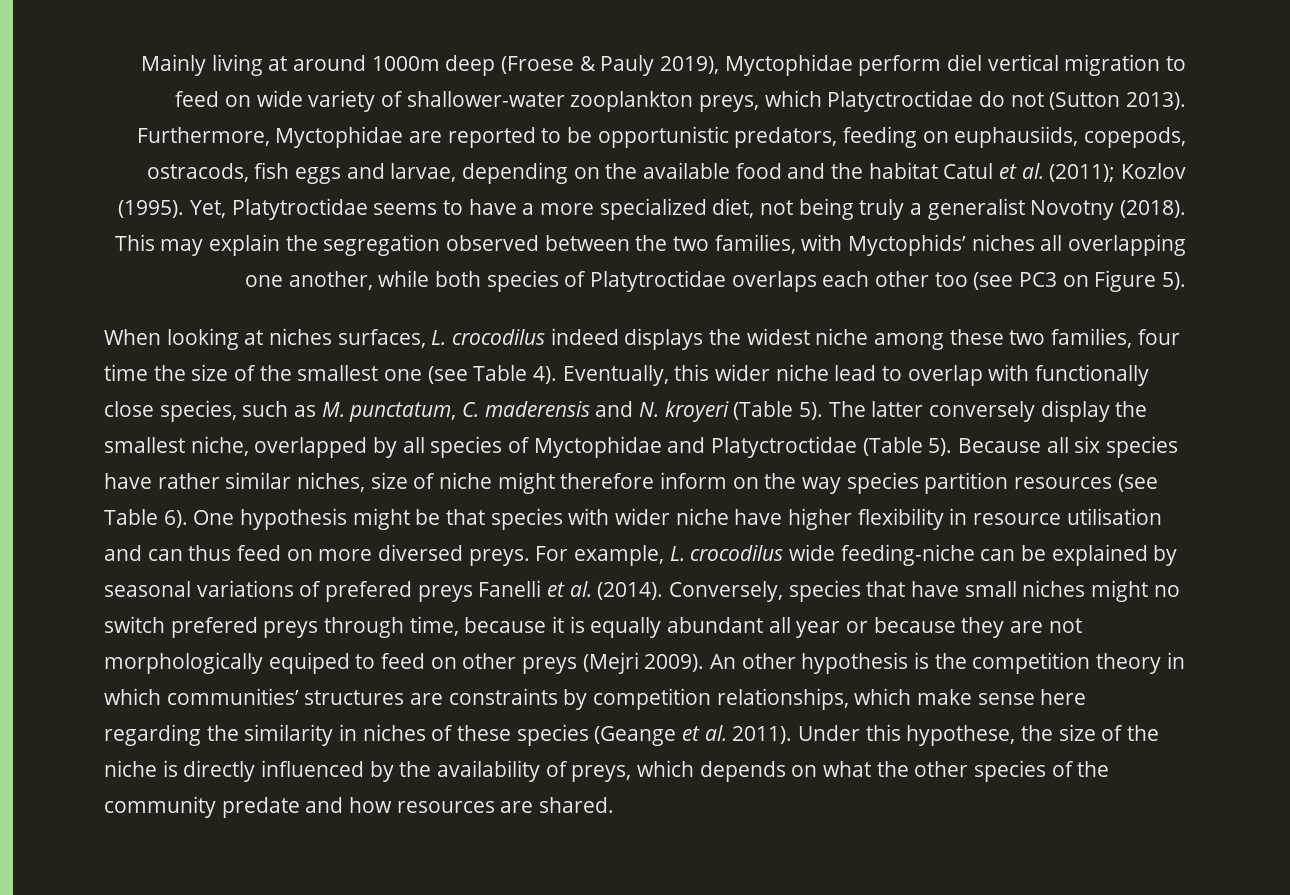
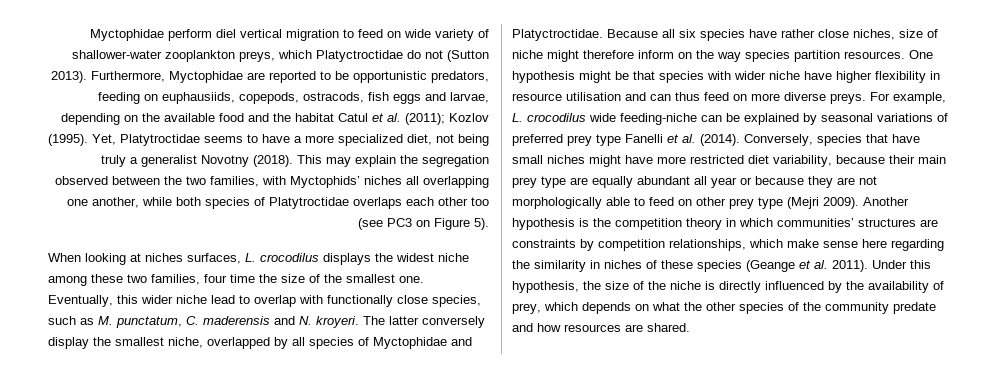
- Mainly living at around 1000m deep (Froese & Pauly 2019), Myctophidae perform diel vertical migration to feed on wide variety of shallower-water zooplankton preys, which Platyctroctidae do not (Sutton 2013).
+ Myctophidae perform diel vertical migration to feed on wide variety of shallower-water zooplankton preys, which Platyctroctidae do not (Sutton 2013).
- When looking at niches surfaces, L. crocodilus indeed displays the widest niche among these two families, four time the size of the smallest one (see Table 4).
+ When looking at niches surfaces, L. crocodilus displays the widest niche among these two families, four time the size of the smallest one.
- Eventually, this wider niche lead to overlap with functionally close species, such as M. punctatum, C. maderensis and N. kroyeri (Table 5).
+ Eventually, this wider niche lead to overlap with functionally close species, such as M. punctatum, C. maderensis and N. kroyeri.
- The latter conversely display the smallest niche, overlapped by all species of Myctophidae and Platyctroctidae (Table 5).
+ The latter conversely display the smallest niche, overlapped by all species of Myctophidae and Platyctroctidae.
- Because all six species have rather similar niches, size of niche might therefore inform on the way species partition resources (see Table 6).
+ Because all six species have rather close niches, size of niche might therefore inform on the way species partition resources.
- One hypothesis might be that species with wider niche have higher flexibility in resource utilisation and can thus feed on more diversed preys.
+ One hypothesis might be that species with wider niche have higher flexibility in resource utilisation and can thus feed on more diverse preys.
- For example, L. crocodilus wide feeding-niche can be explained by seasonal variations of prefered preys Fanelli et al. (2014).
+ For example, L. crocodilus wide feeding-niche can be explained by seasonal variations of preferred prey type Fanelli et al. (2014).
- Conversely, species that have small niches might no switch prefered preys through time, because it is equally abundant all year or because they are not morphologically equiped to feed on other preys (Mejri 2009). An other hypothesis is the competition theory in which communities’ structures are constraints by competition relationships, which make sense here regarding the similarity in niches of these species (Geange et al. 2011).
+ Conversely, species that have small niches might have more restricted diet variability, because their main prey type are equally abundant all year or because they are not morphologically able to feed on other prey type (Mejri 2009). Another hypothesis is the competition theory in which communities’ structures are constraints by competition relationships, which make sense here regarding the similarity in niches of these species (Geange et al. 2011).
- Under this hypothese, the size of the niche is directly influenced by the availability of preys, which depends on what the other species of the community predate and how resources are shared.
+ Under this hypothesis, the size of the niche is directly influenced by the availability of prey, which depends on what the other species of the community predate and how resources are shared.

